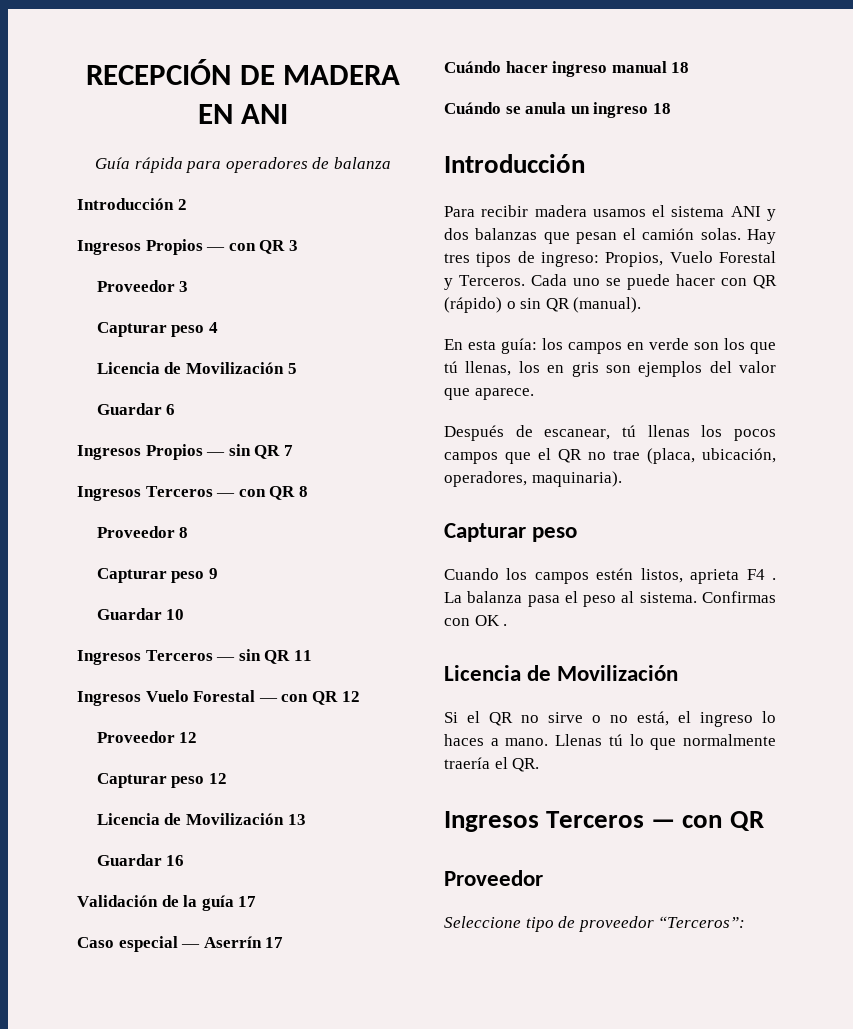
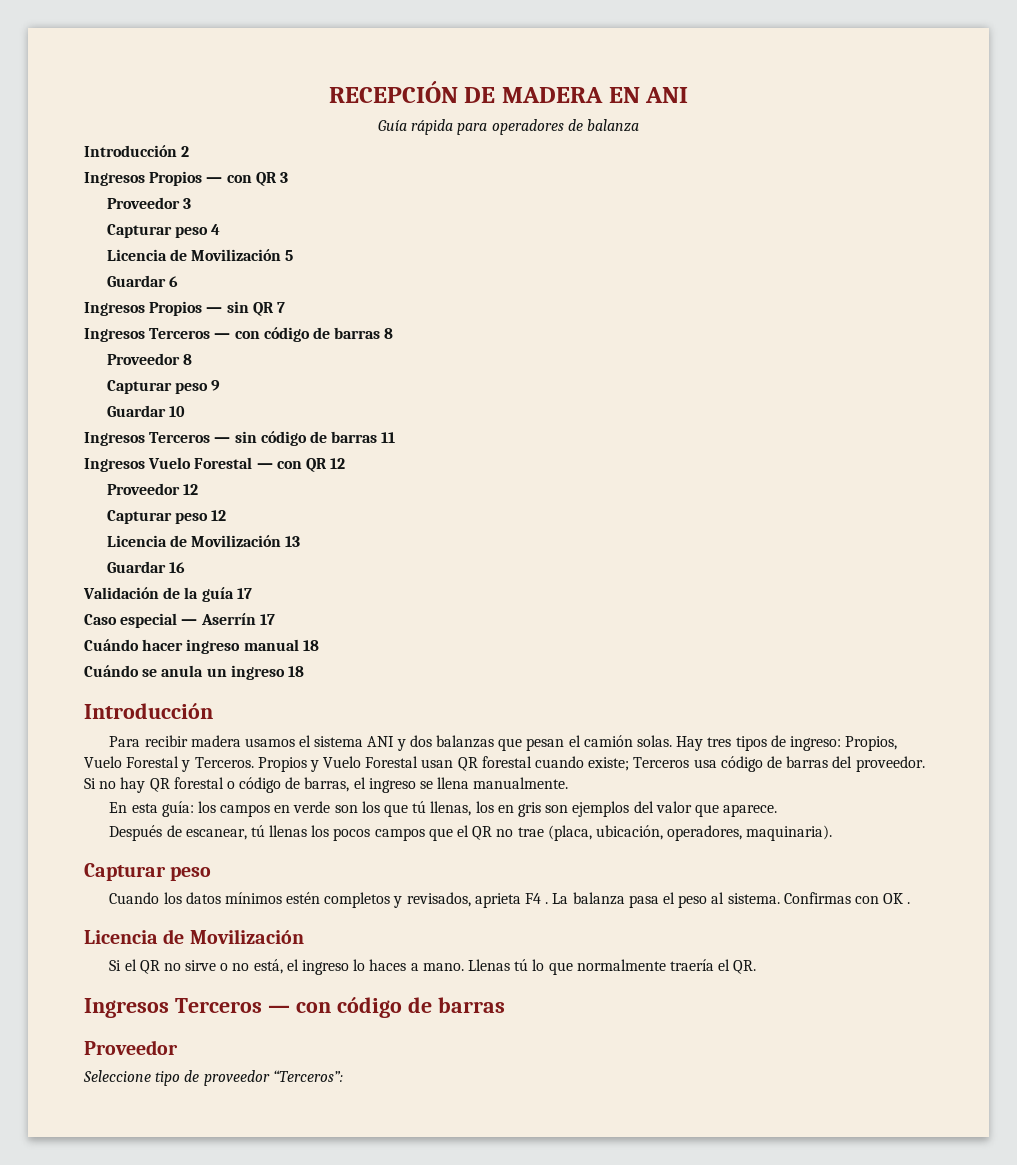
- Ingresos Terceros — con QR 8
+ Ingresos Terceros — con código de barras 8
- Ingresos Terceros — sin QR 11
+ Ingresos Terceros — sin código de barras 11
- Cada uno se puede hacer con QR (rápido) o sin QR (manual).
+ Propios y Vuelo Forestal usan QR forestal cuando existe; Terceros usa código de barras del proveedor. Si no hay QR forestal o código de barras, el ingreso se llena manualmente.
- Cuando los campos estén listos, aprieta F4 .
+ Cuando los datos mínimos estén completos y revisados, aprieta F4 .
  Llenas tú lo que normalmente traería el QR.
- Ingresos Terceros — con QR
+ Ingresos Terceros — con código de barras

